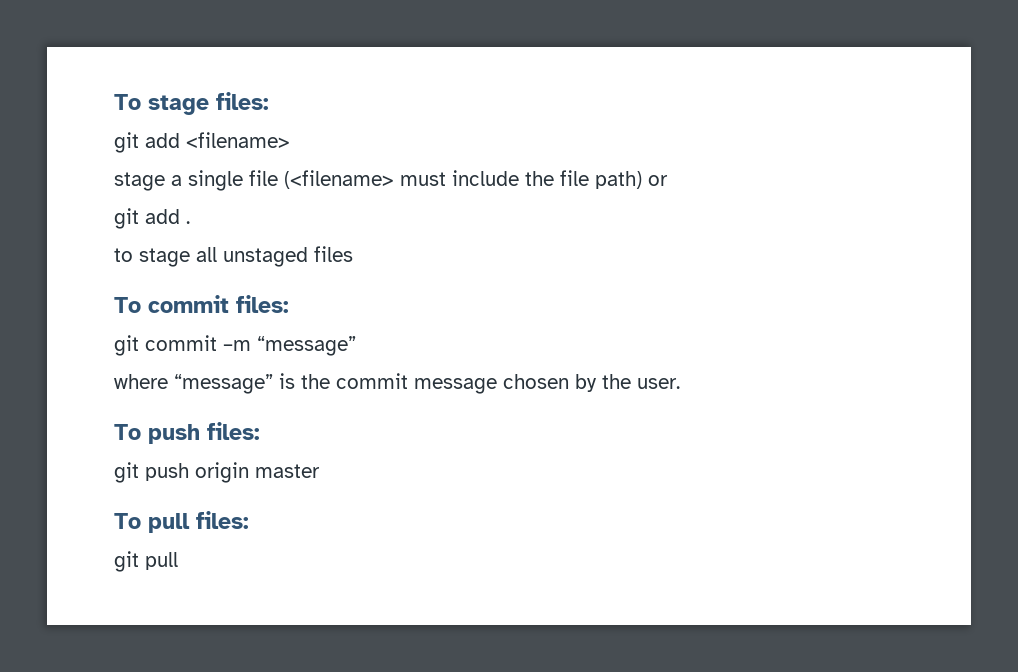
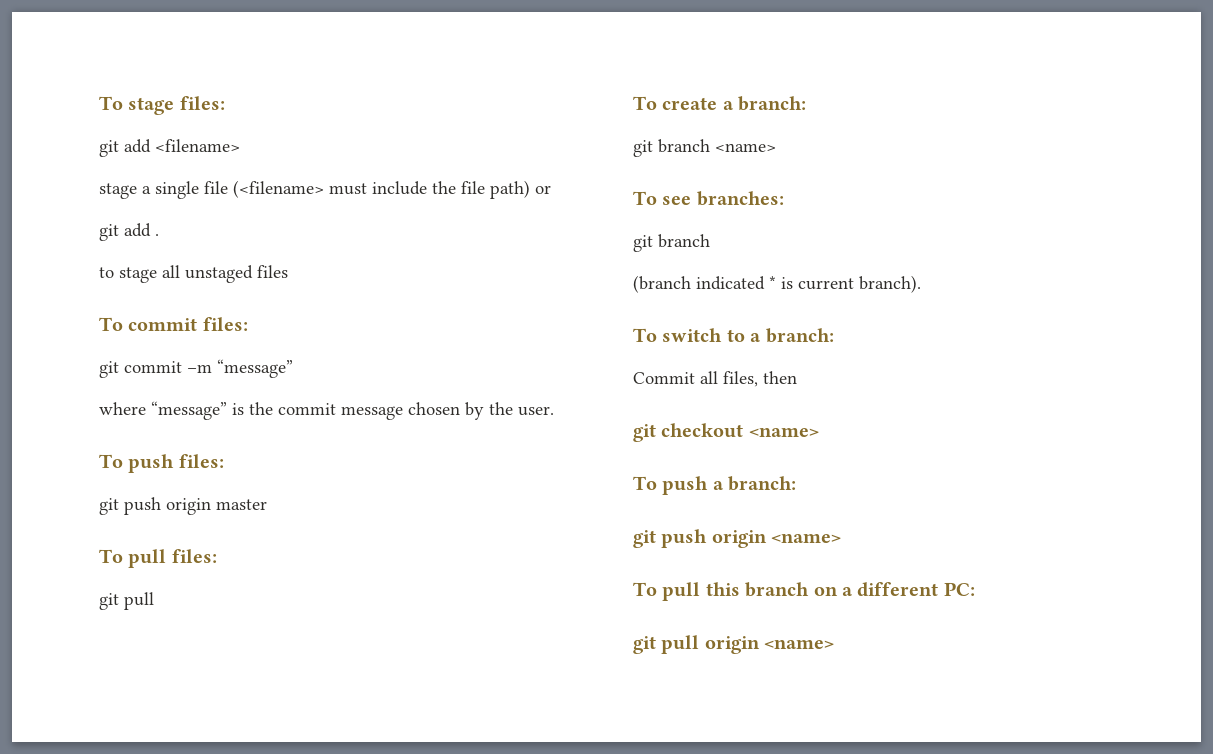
+ To create a branch:
+ git branch <name>
+ To see branches:
+ git branch
+ (branch indicated * is current branch).
+ To switch to a branch:
+ Commit all files, then
+ git checkout <name>
+ To push a branch:
+ git push origin <name>
+ To pull this branch on a different PC:
+ git pull origin <name>

